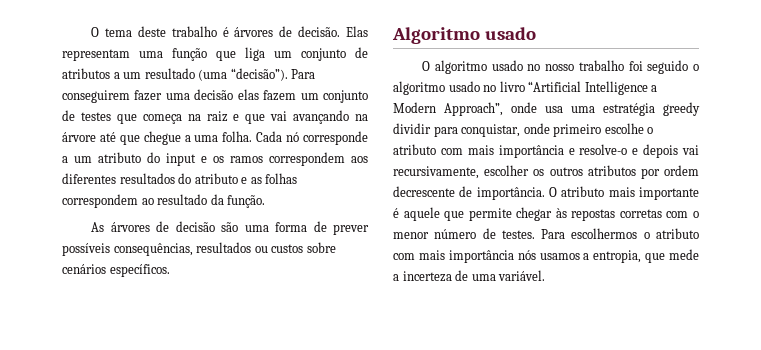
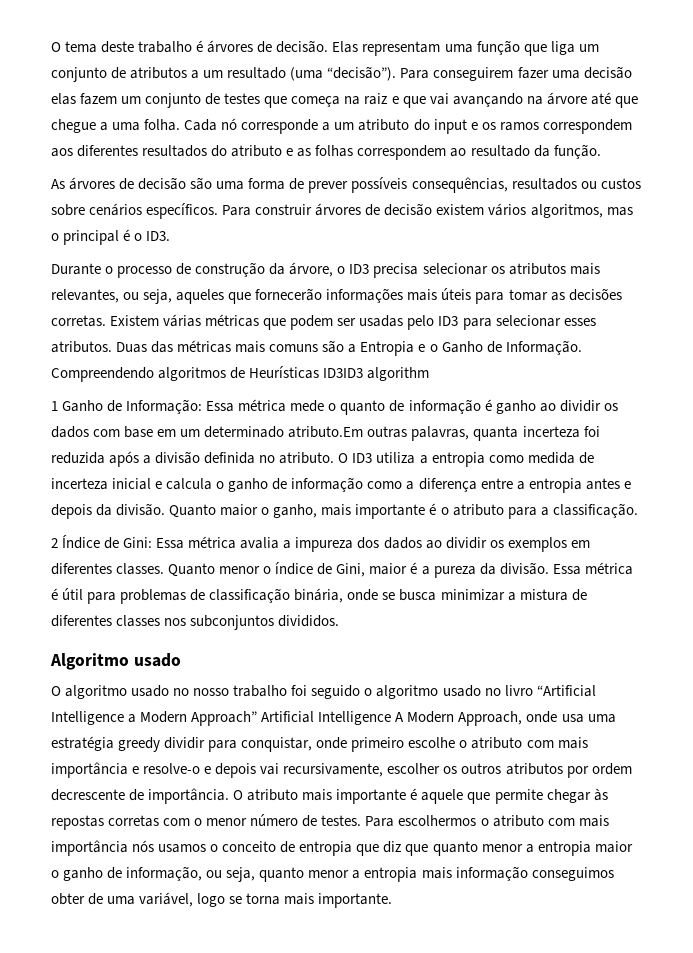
+ Para construir árvores de decisão existem vários algoritmos, mas o principal é o ID3.
+ Durante o processo de construção da árvore, o ID3 precisa selecionar os atributos mais relevantes, ou seja, aqueles que fornecerão informações mais úteis para tomar as decisões corretas. Existem várias métricas que podem ser usadas pelo ID3 para selecionar esses atributos. Duas das métricas mais comuns são a Entropia e o Ganho de Informação. Compreendendo algoritmos de Heurísticas ID3ID3 algorithm
+ 1 Ganho de Informação: Essa métrica mede o quanto de informação é ganho ao dividir os dados com base em um determinado atributo.Em outras palavras, quanta incerteza foi reduzida após a divisão definida no atributo. O ID3 utiliza a entropia como medida de incerteza inicial e calcula o ganho de informação como a diferença entre a entropia antes e depois da divisão. Quanto maior o ganho, mais importante é o atributo para a classificação.
+ 2 Índice de Gini: Essa métrica avalia a impureza dos dados ao dividir os exemplos em diferentes classes. Quanto menor o índice de Gini, maior é a pureza da divisão. Essa métrica é útil para problemas de classificação binária, onde se busca minimizar a mistura de diferentes classes nos subconjuntos divididos.
- O algoritmo usado no nosso trabalho foi seguido o algoritmo usado no livro “Artificial Intelligence a Modern Approach”, onde usa uma estratégia greedy dividir para conquistar, onde primeiro escolhe o atributo com mais importância e resolve-o e depois vai recursivamente, escolher os outros atributos por ordem decrescente de importância.
+ O algoritmo usado no nosso trabalho foi seguido o algoritmo usado no livro “Artificial Intelligence a Modern Approach” Artificial Intelligence A Modern Approach, onde usa uma estratégia greedy dividir para conquistar, onde primeiro escolhe o atributo com mais importância e resolve-o e depois vai recursivamente, escolher os outros atributos por ordem decrescente de importância.
- Para escolhermos o atributo com mais importância nós usamos a entropia, que mede a incerteza de uma variável.
+ Para escolhermos o atributo com mais importância nós usamos o conceito de entropia que diz que quanto menor a entropia maior o ganho de informação, ou seja, quanto menor a entropia mais informação conseguimos obter de uma variável, logo se torna mais importante.

